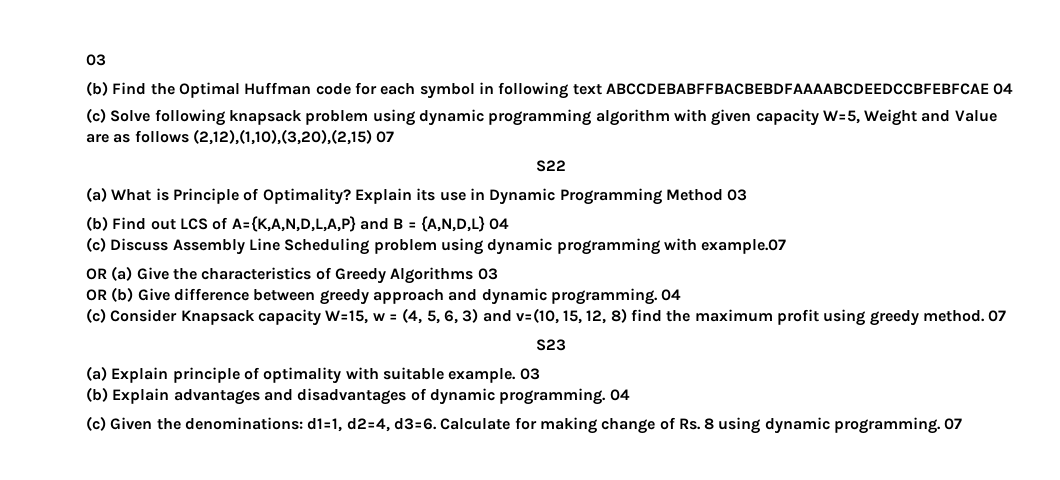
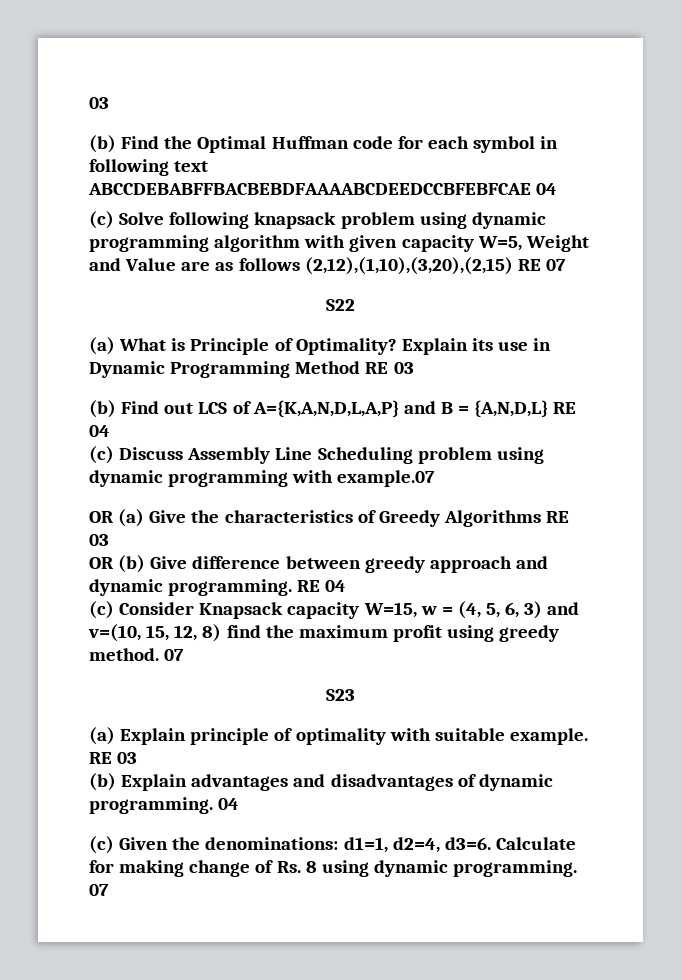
- (c) Solve following knapsack problem using dynamic programming algorithm with given capacity W=5, Weight and Value are as follows (2,12),(1,10),(3,20),(2,15) 07
+ (c) Solve following knapsack problem using dynamic programming algorithm with given capacity W=5, Weight and Value are as follows (2,12),(1,10),(3,20),(2,15) RE 07
- Explain its use in Dynamic Programming Method 03
+ Explain its use in Dynamic Programming Method RE 03
- (b) Find out LCS of A={K,A,N,D,L,A,P} and B = {A,N,D,L} 04
+ (b) Find out LCS of A={K,A,N,D,L,A,P} and B = {A,N,D,L} RE 04
- OR (a) Give the characteristics of Greedy Algorithms 03
+ OR (a) Give the characteristics of Greedy Algorithms RE 03
- OR (b) Give difference between greedy approach and dynamic programming. 04
+ OR (b) Give difference between greedy approach and dynamic programming. RE 04
- (a) Explain principle of optimality with suitable example. 03
+ (a) Explain principle of optimality with suitable example. RE 03

